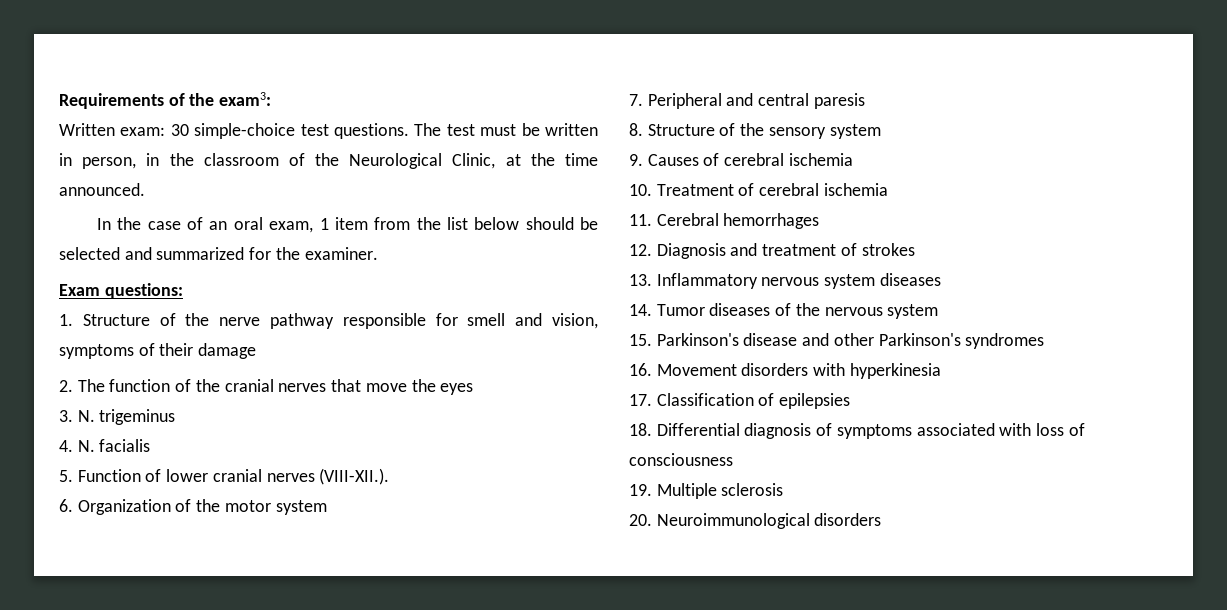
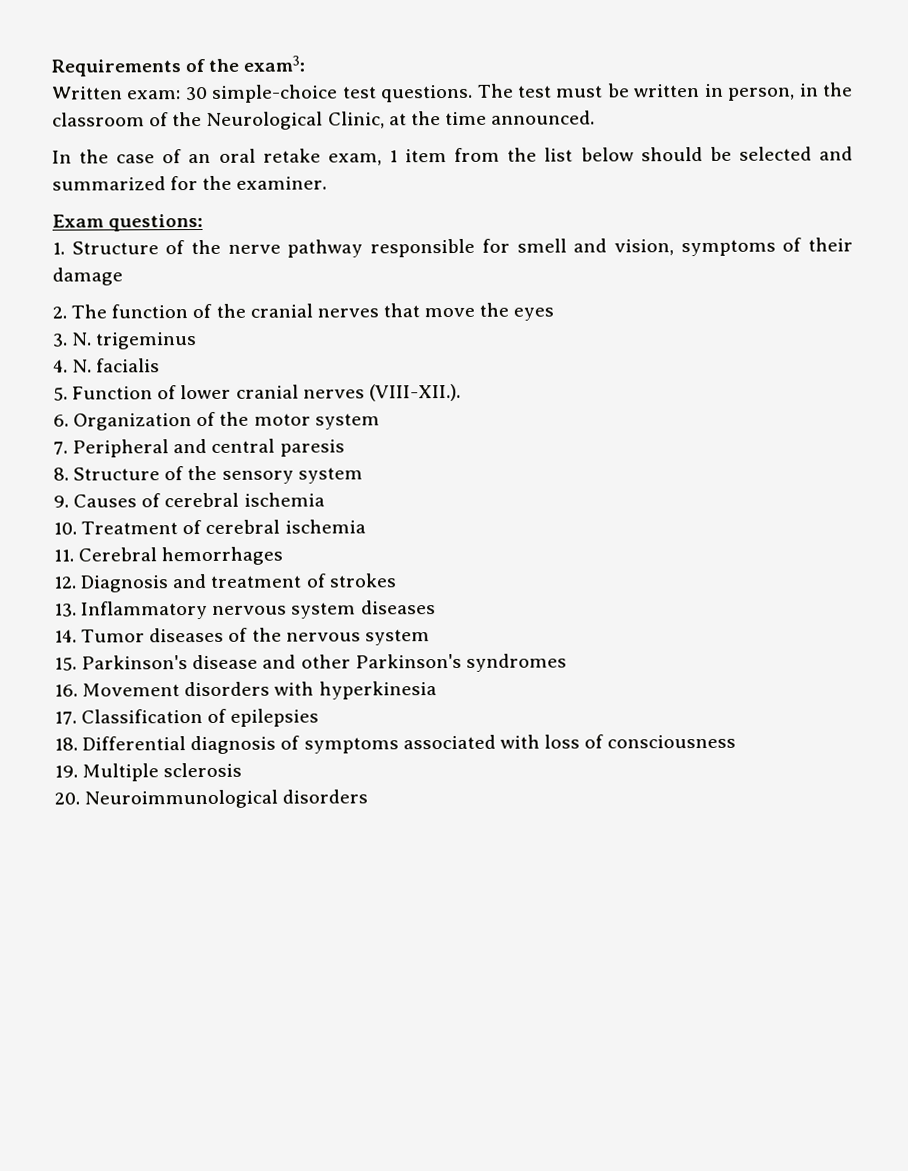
- In the case of an oral exam, 1 item from the list below should be selected and summarized for the examiner.
+ In the case of an oral retake exam, 1 item from the list below should be selected and summarized for the examiner.

